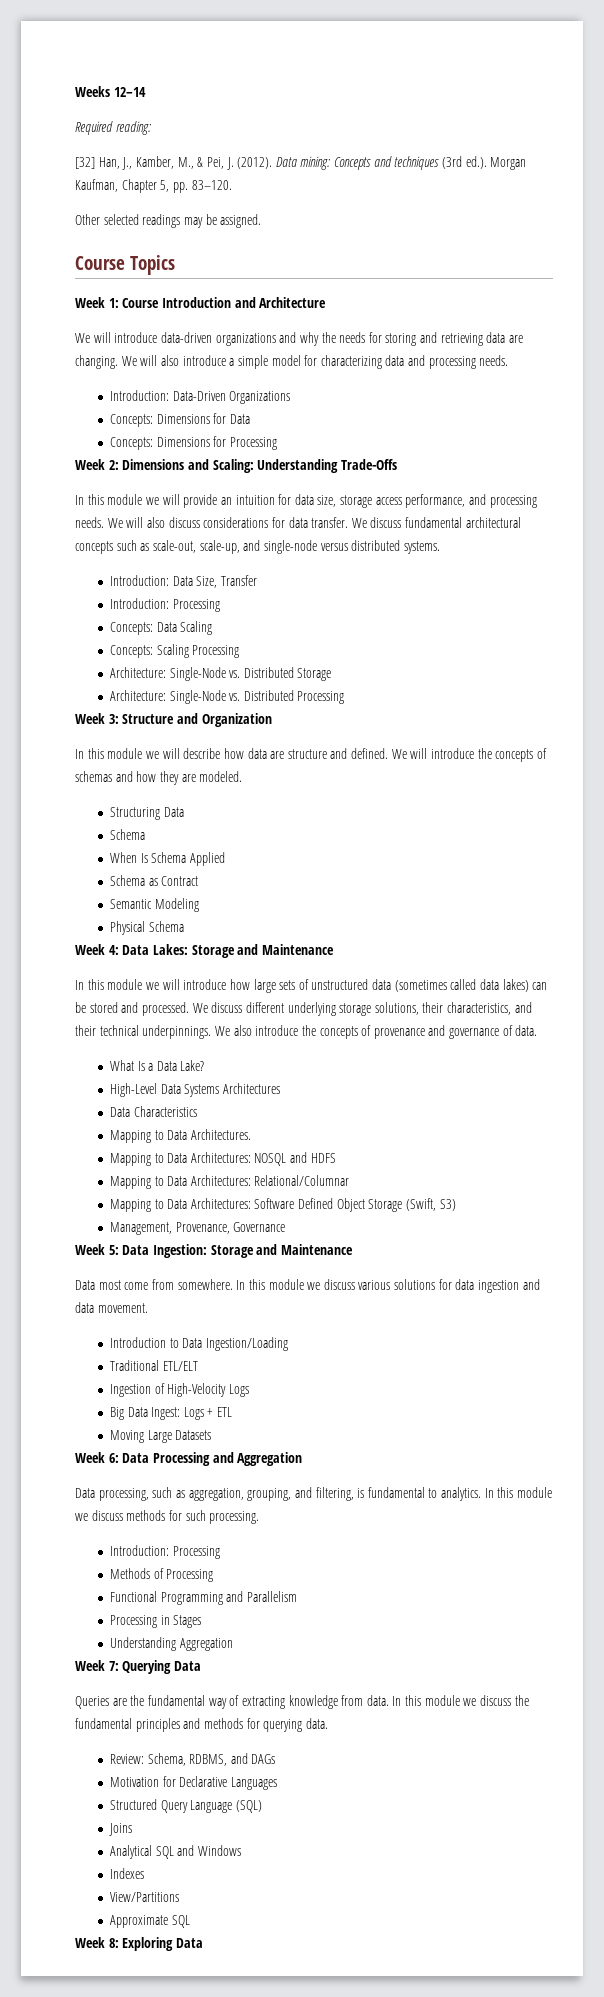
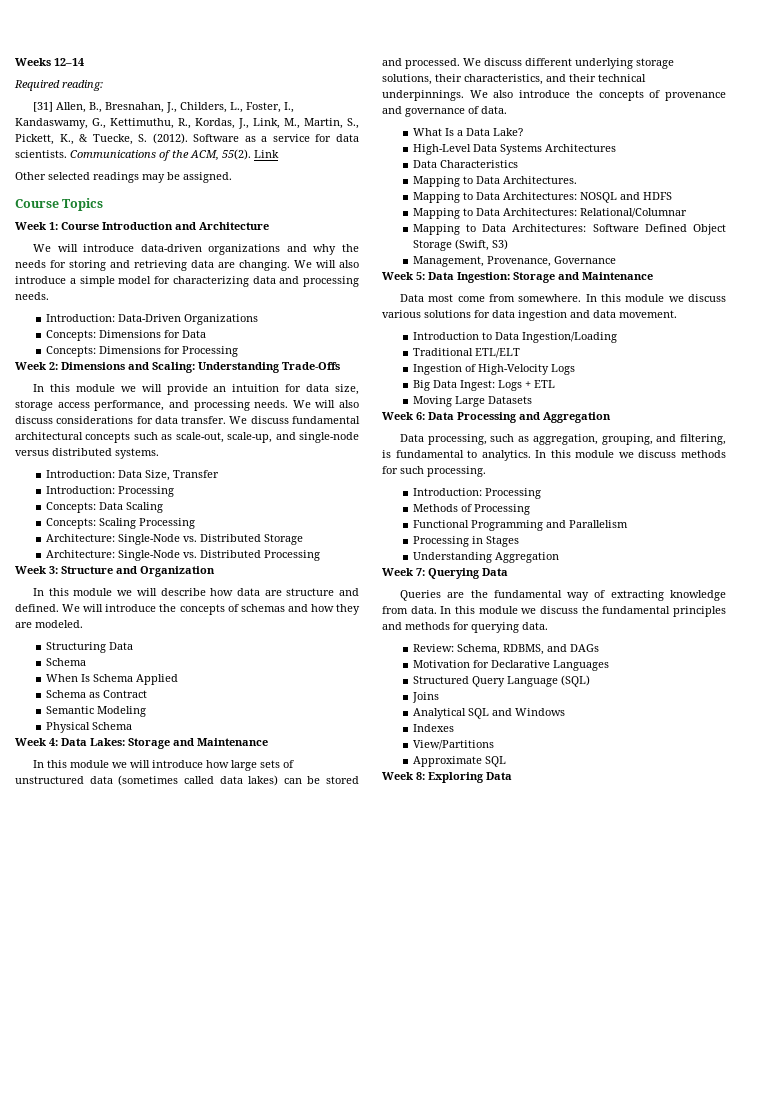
- [32] Han, J., Kamber, M., & Pei, J. (2012). Data mining: Concepts and techniques (3rd ed.). Morgan Kaufman, Chapter 5, pp. 83–120.
+ [31] Allen, B., Bresnahan, J., Childers, L., Foster, I., Kandaswamy, G., Kettimuthu, R., Kordas, J., Link, M., Martin, S., Pickett, K., & Tuecke, S. (2012). Software as a service for data scientists. Communications of the ACM, 55(2). Link

